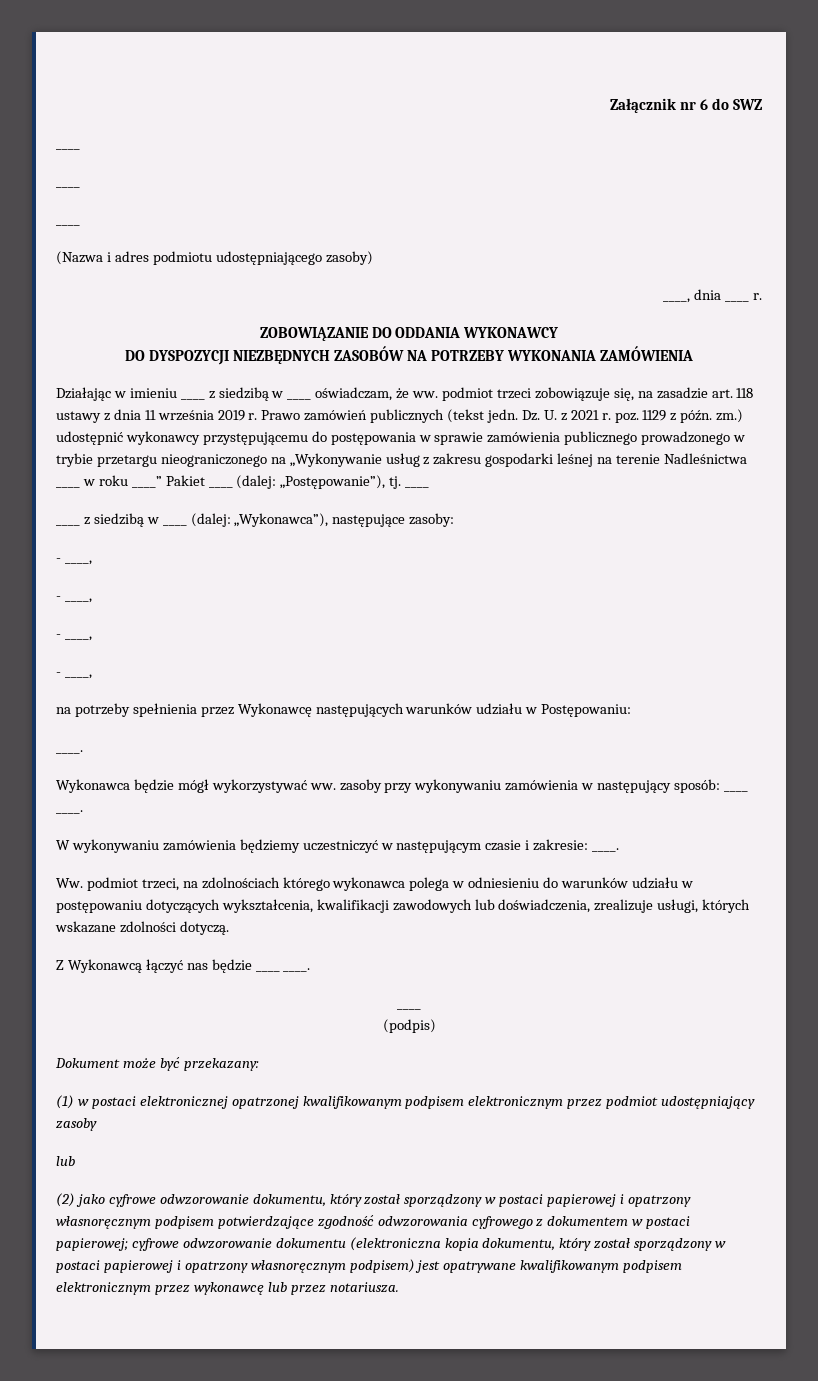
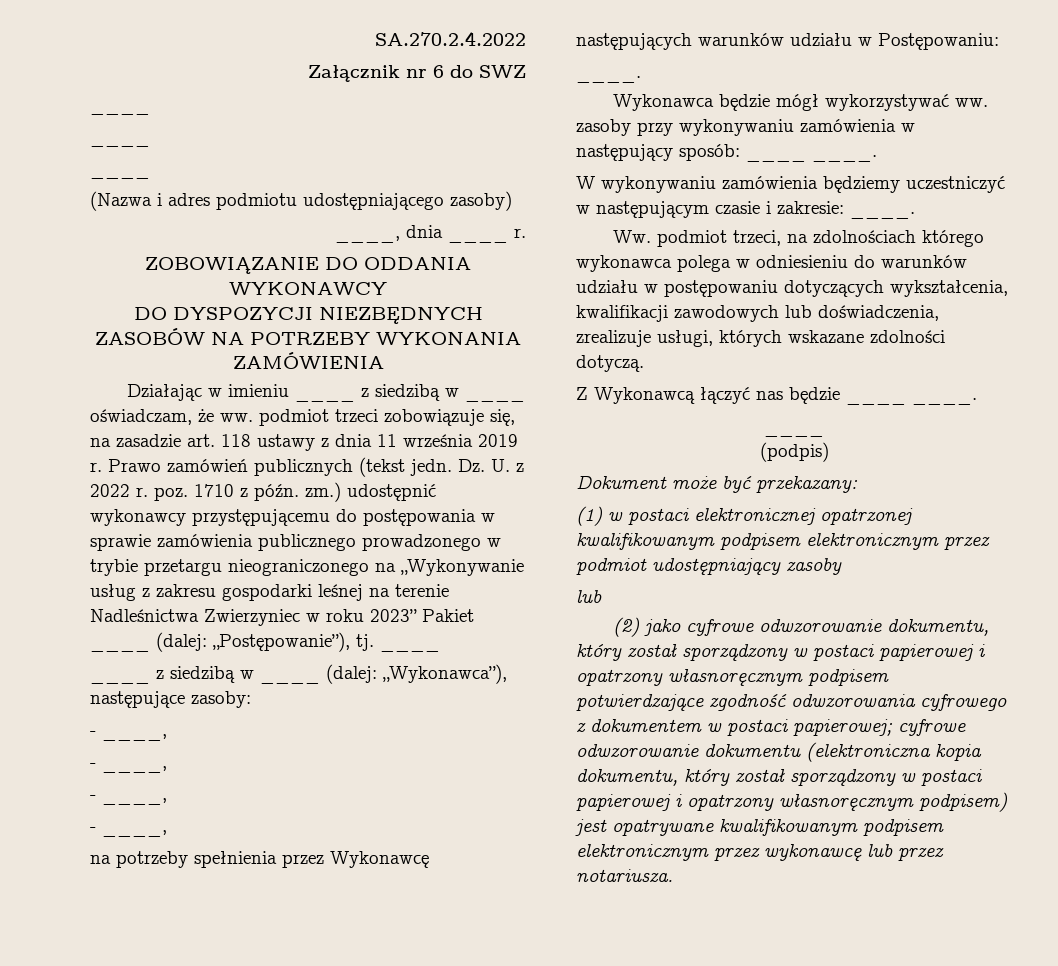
+ SA.270.2.4.2022
- Dz. U. z 2021 r. poz. 1129 z późn. zm.) udostępnić wykonawcy przystępującemu do postępowania w sprawie zamówienia publicznego prowadzonego w trybie przetargu nieograniczonego na „Wykonywanie usług z zakresu gospodarki leśnej na terenie Nadleśnictwa ____ w roku ____” Pakiet ____ (dalej: „Postępowanie”), tj.
+ Dz. U. z 2022 r. poz. 1710 z późn. zm.) udostępnić wykonawcy przystępującemu do postępowania w sprawie zamówienia publicznego prowadzonego w trybie przetargu nieograniczonego na „Wykonywanie usług z zakresu gospodarki leśnej na terenie Nadleśnictwa Zwierzyniec w roku 2023” Pakiet ____ (dalej: „Postępowanie”), tj.

